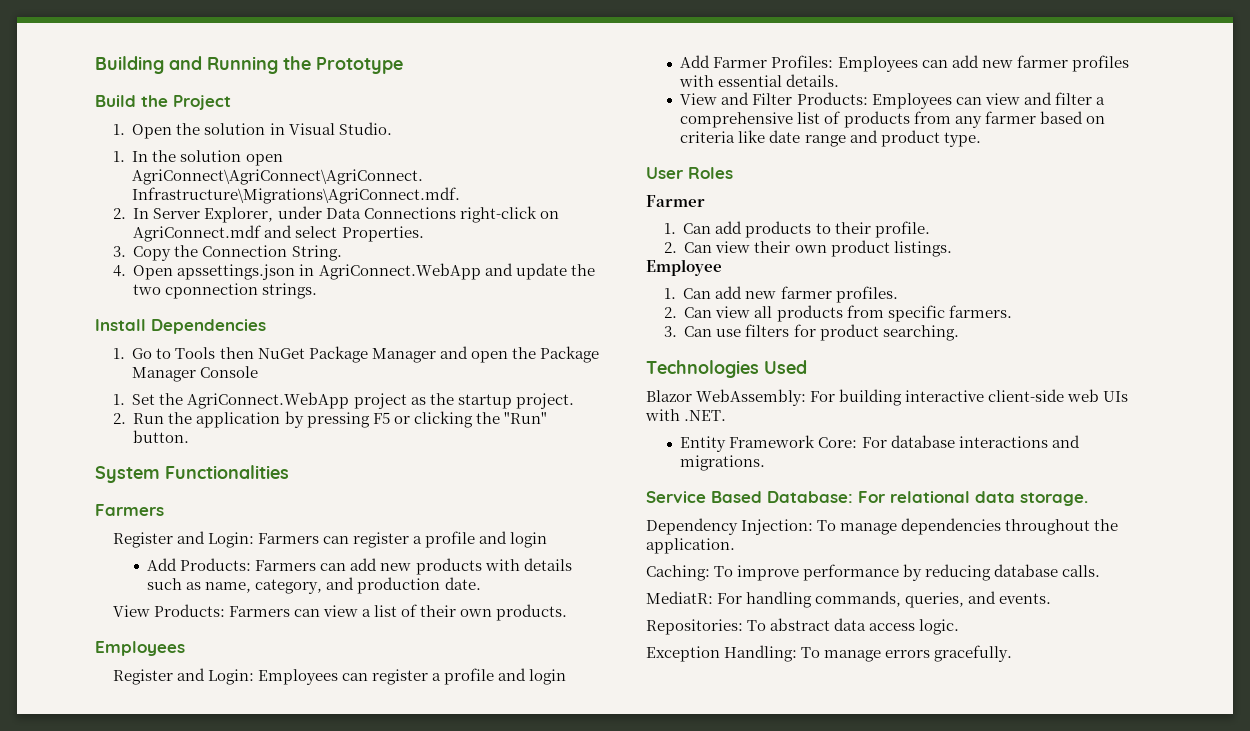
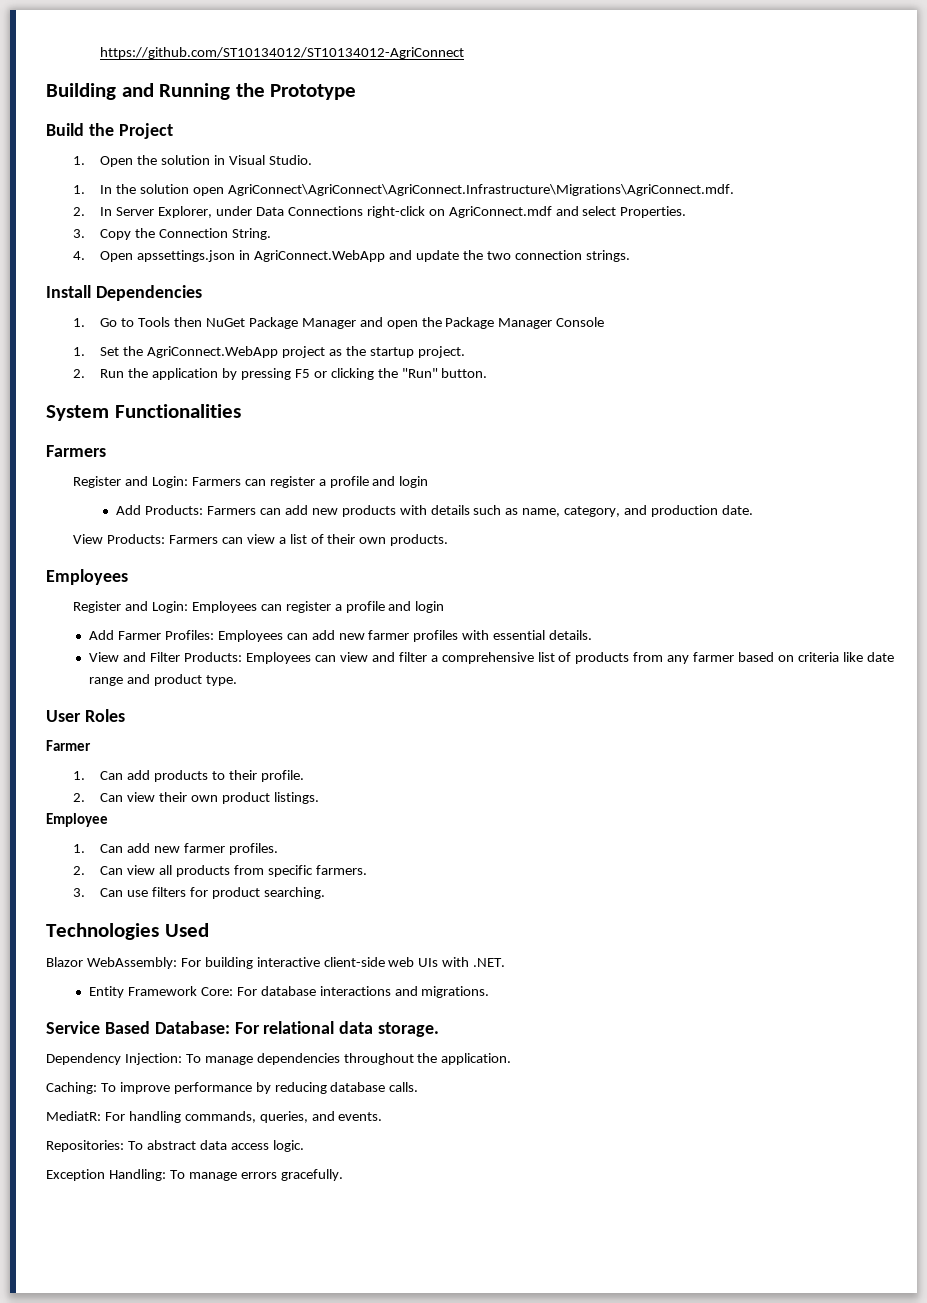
+ https://github.com/ST10134012/ST10134012-AgriConnect
- 4. Open apssettings.json in AgriConnect.WebApp and update the two cponnection strings.
+ 4. Open apssettings.json in AgriConnect.WebApp and update the two connection strings.

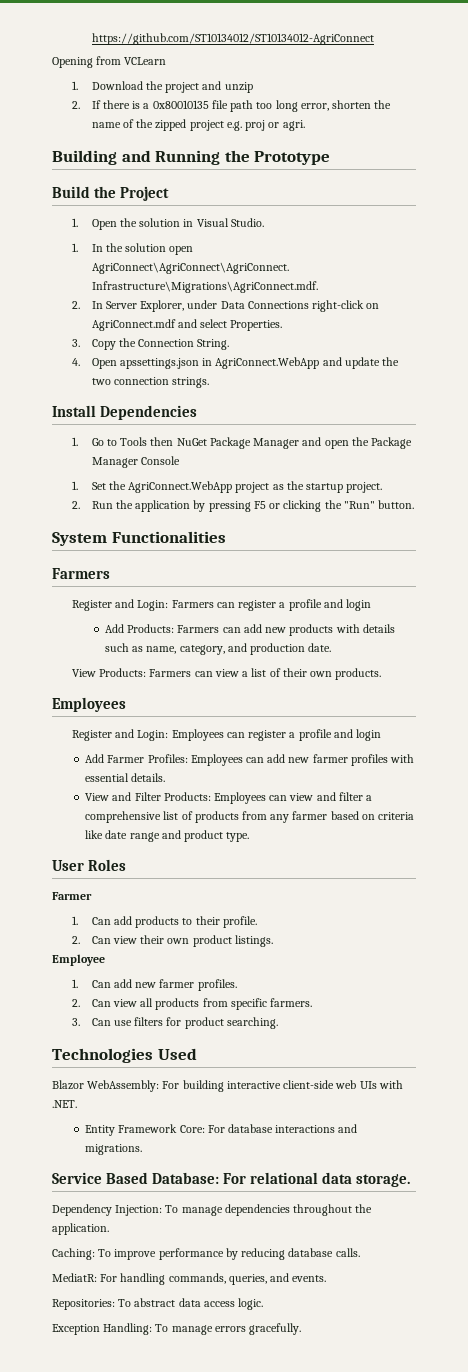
+ Opening from VCLearn
+ 1. Download the project and unzip
+ 2. If there is a 0x80010135 file path too long error, shorten the name of the zipped project e.g. proj or agri.

